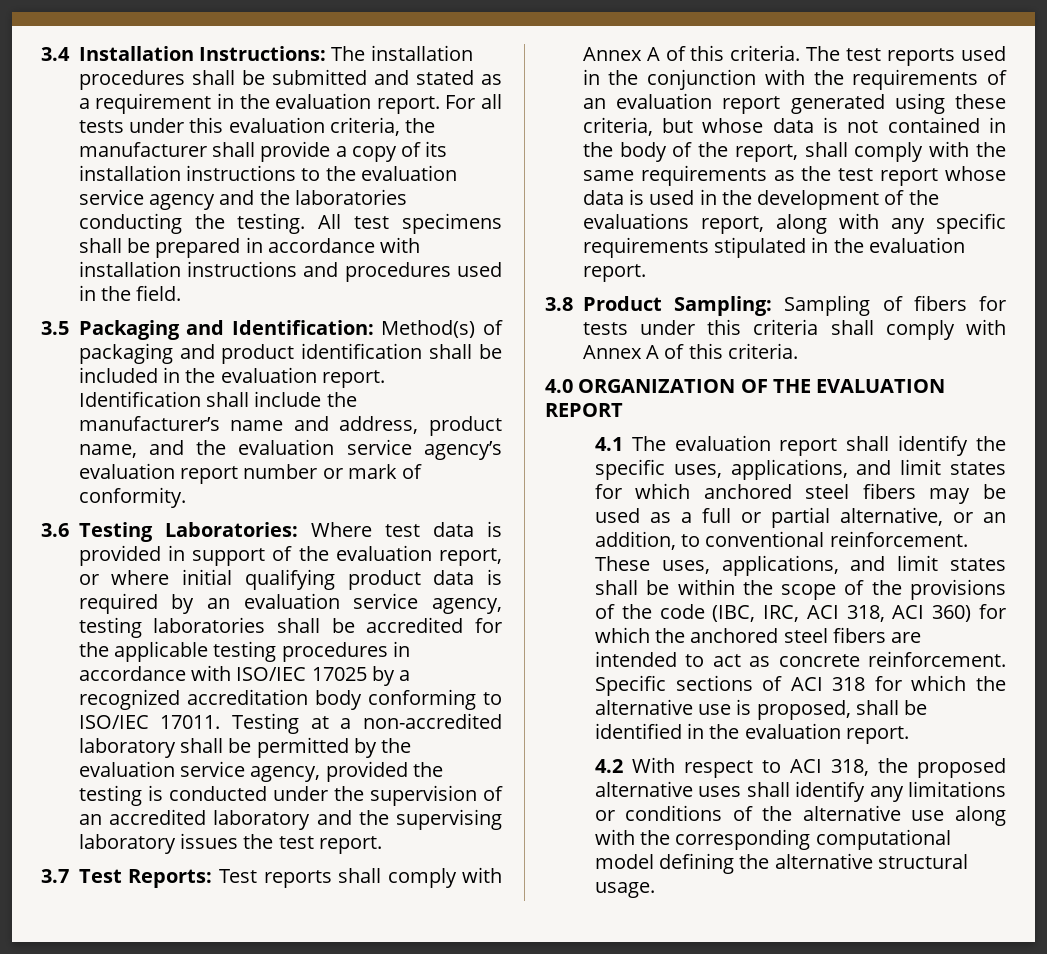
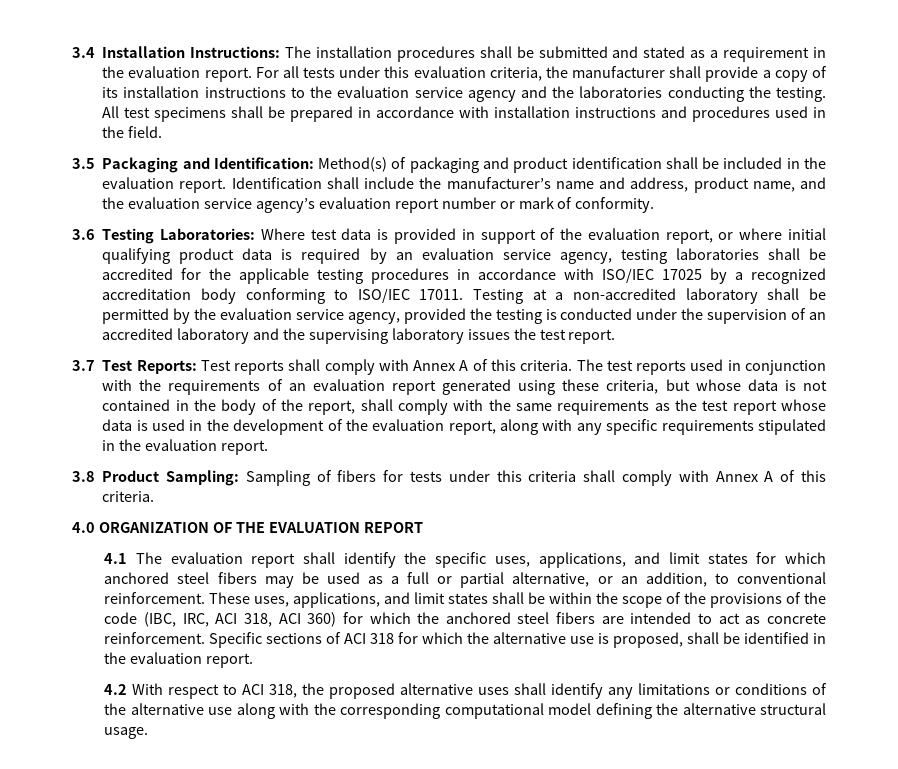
- The test reports used in the conjunction with the requirements of an evaluation report generated using these criteria, but whose data is not contained in the body of the report, shall comply with the same requirements as the test report whose data is used in the development of the evaluations report, along with any specific requirements stipulated in the evaluation report.
+ The test reports used in conjunction with the requirements of an evaluation report generated using these criteria, but whose data is not contained in the body of the report, shall comply with the same requirements as the test report whose data is used in the development of the evaluation report, along with any specific requirements stipulated in the evaluation report.

